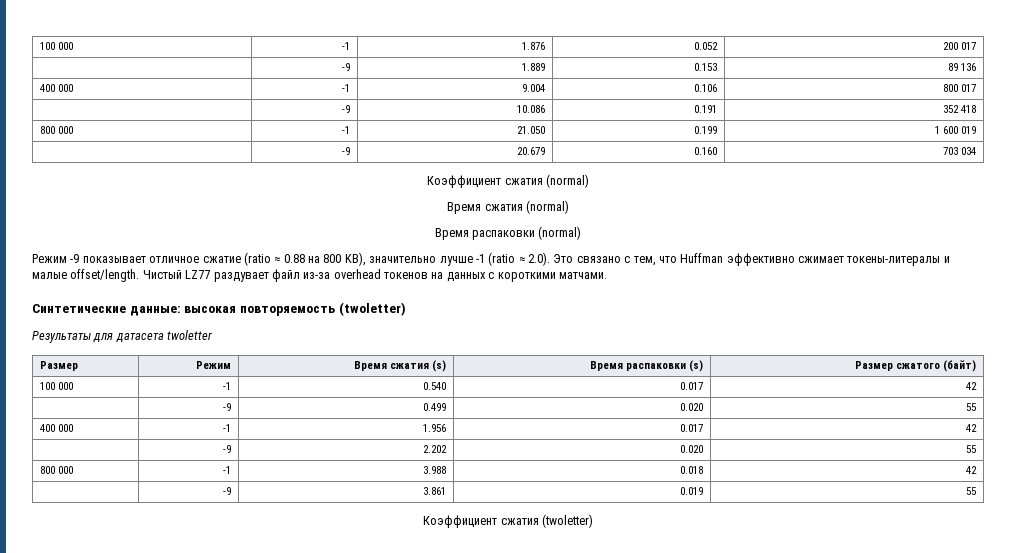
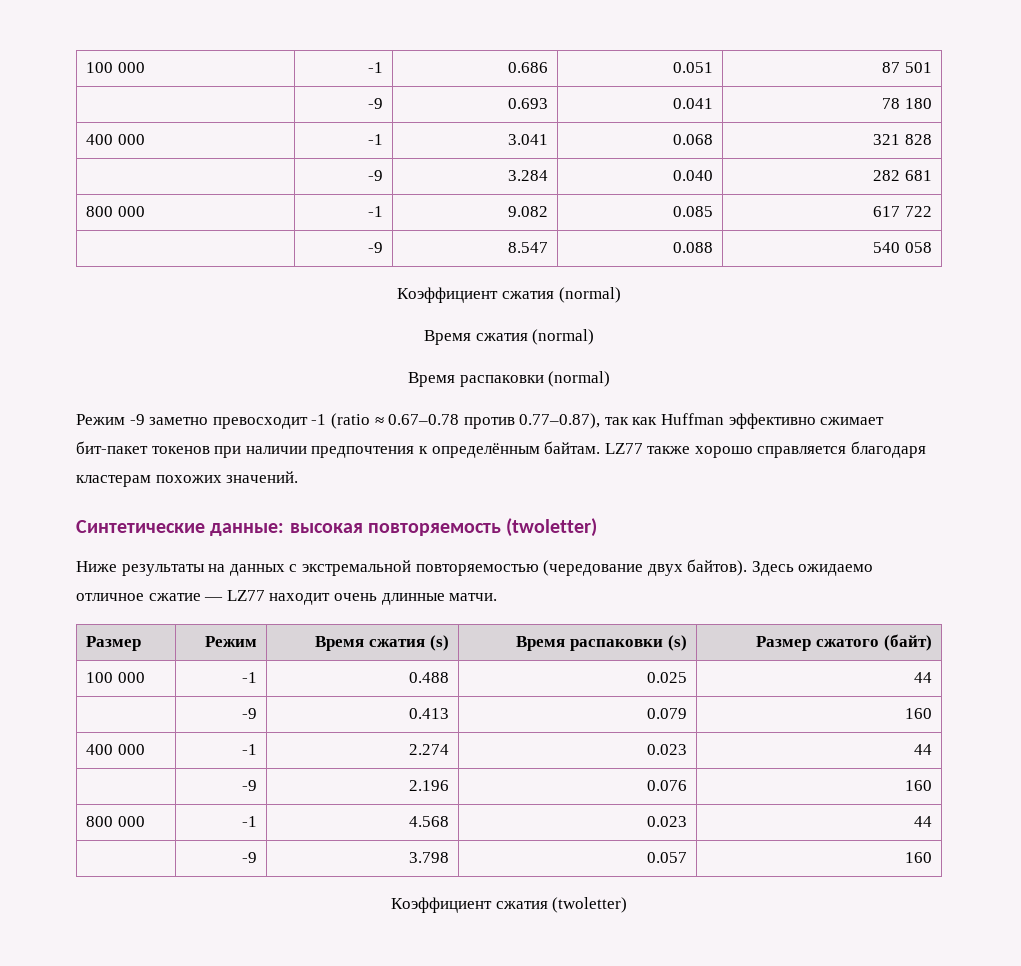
- 100 000 | -1 | 1.876 | 0.052 | 200 017
- | -9 | 1.889 | 0.153 | 89 136
- 400 000 | -1 | 9.004 | 0.106 | 800 017
- | -9 | 10.086 | 0.191 | 352 418
- 800 000 | -1 | 21.050 | 0.199 | 1 600 019
- | -9 | 20.679 | 0.160 | 703 034
+ 100 000 | -1 | 0.686 | 0.051 | 87 501
+ | -9 | 0.693 | 0.041 | 78 180
+ 400 000 | -1 | 3.041 | 0.068 | 321 828
+ | -9 | 3.284 | 0.040 | 282 681
+ 800 000 | -1 | 9.082 | 0.085 | 617 722
+ | -9 | 8.547 | 0.088 | 540 058
- Режим -9 показывает отличное сжатие (ratio ≈ 0.88 на 800 KB), значительно лучше -1 (ratio ≈ 2.0). Это связано с тем, что Huffman эффективно сжимает токены-литералы и малые offset/length. Чистый LZ77 раздувает файл из-за overhead токенов на данных с короткими матчами.
+ Режим -9 заметно превосходит -1 (ratio ≈ 0.67–0.78 против 0.77–0.87), так как Huffman эффективно сжимает бит-пакет токенов при наличии предпочтения к определённым байтам. LZ77 также хорошо справляется благодаря кластерам похожих значений.
- Результаты для датасета twoletter
+ Ниже результаты на данных с экстремальной повторяемостью (чередование двух байтов). Здесь ожидаемо отличное сжатие — LZ77 находит очень длинные матчи.
- 100 000 | -1 | 0.540 | 0.017 | 42
- | -9 | 0.499 | 0.020 | 55
- 400 000 | -1 | 1.956 | 0.017 | 42
- | -9 | 2.202 | 0.020 | 55
- 800 000 | -1 | 3.988 | 0.018 | 42
- | -9 | 3.861 | 0.019 | 55
+ 100 000 | -1 | 0.488 | 0.025 | 44
+ | -9 | 0.413 | 0.079 | 160
+ 400 000 | -1 | 2.274 | 0.023 | 44
+ | -9 | 2.196 | 0.076 | 160
+ 800 000 | -1 | 4.568 | 0.023 | 44
+ | -9 | 3.798 | 0.057 | 160

